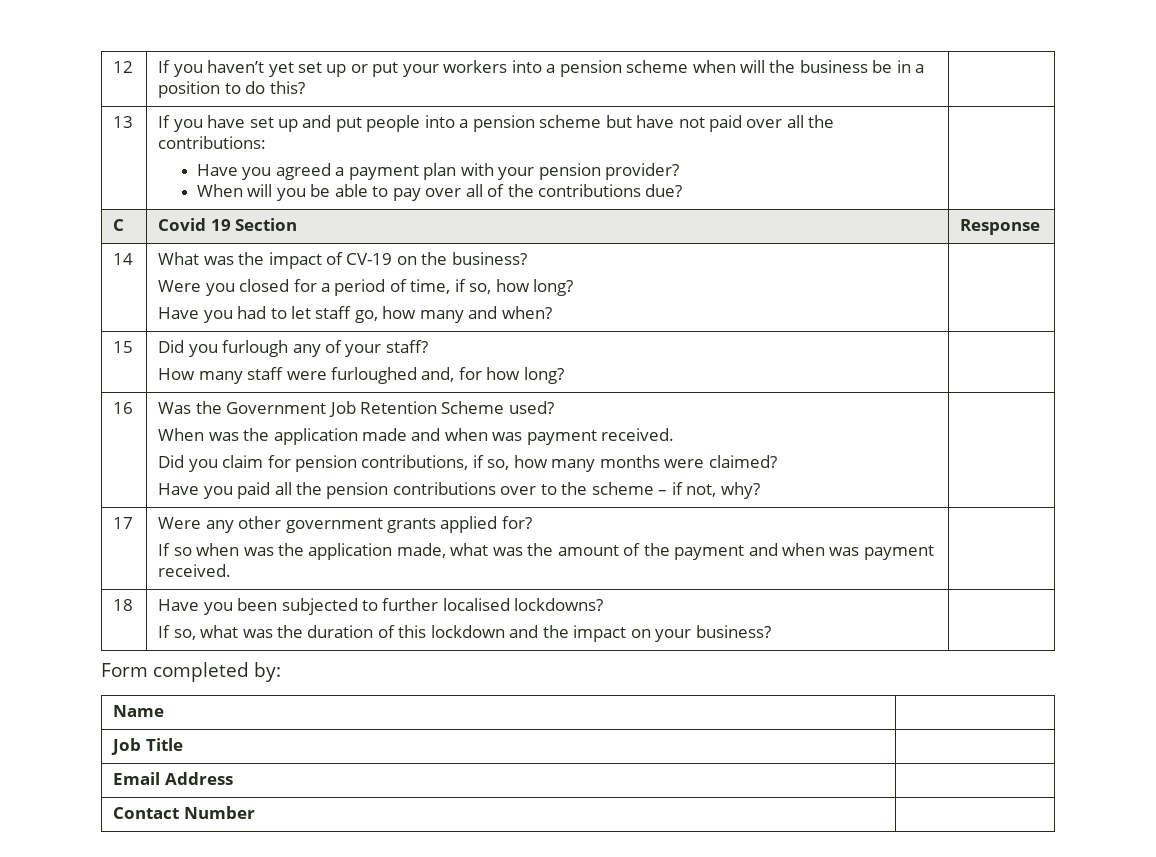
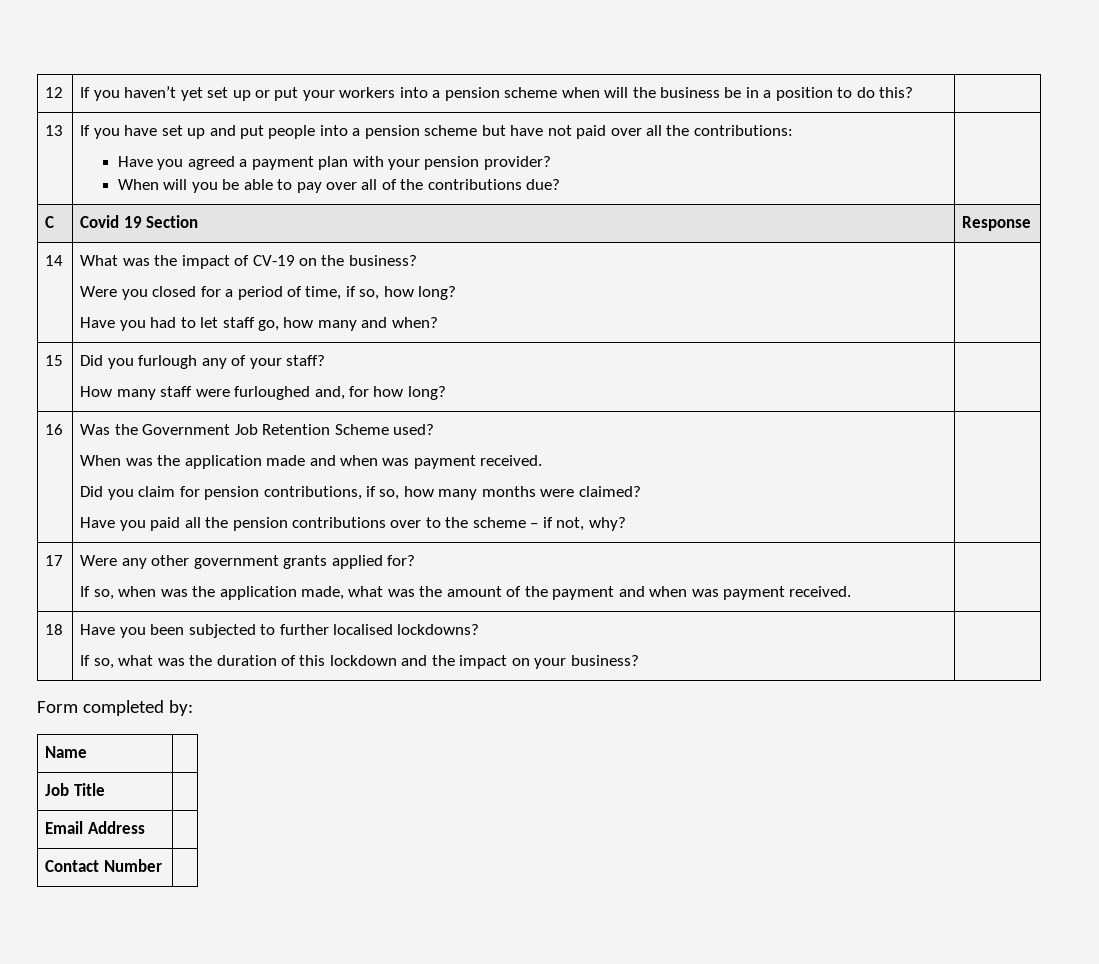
  17 | Were any other government grants applied for?
- If so when was the application made, what was the amount of the payment and when was payment received. |
+ If so, when was the application made, what was the amount of the payment and when was payment received. |

